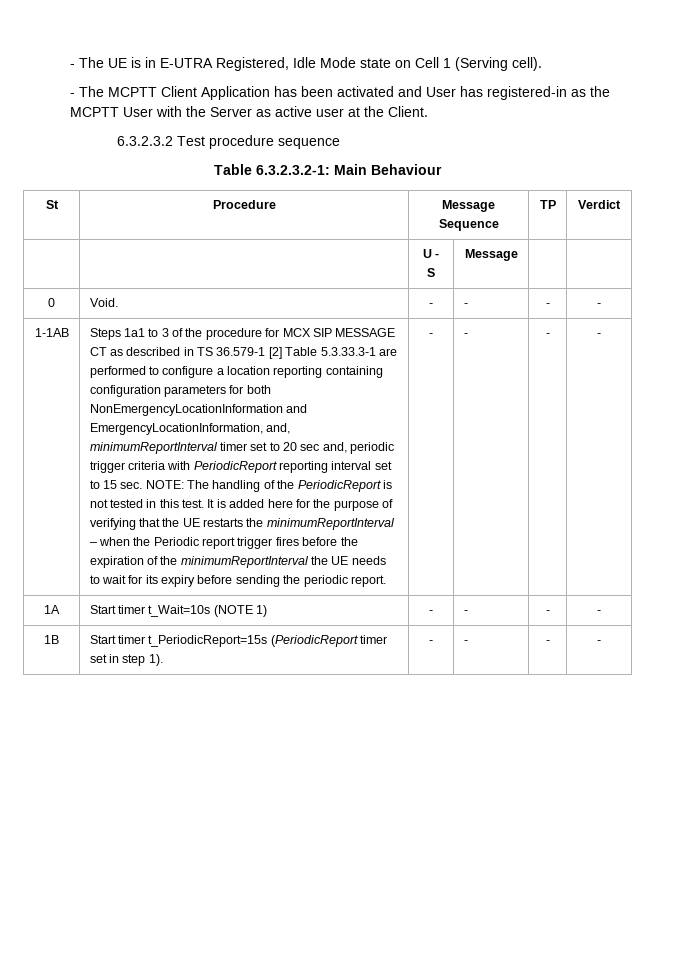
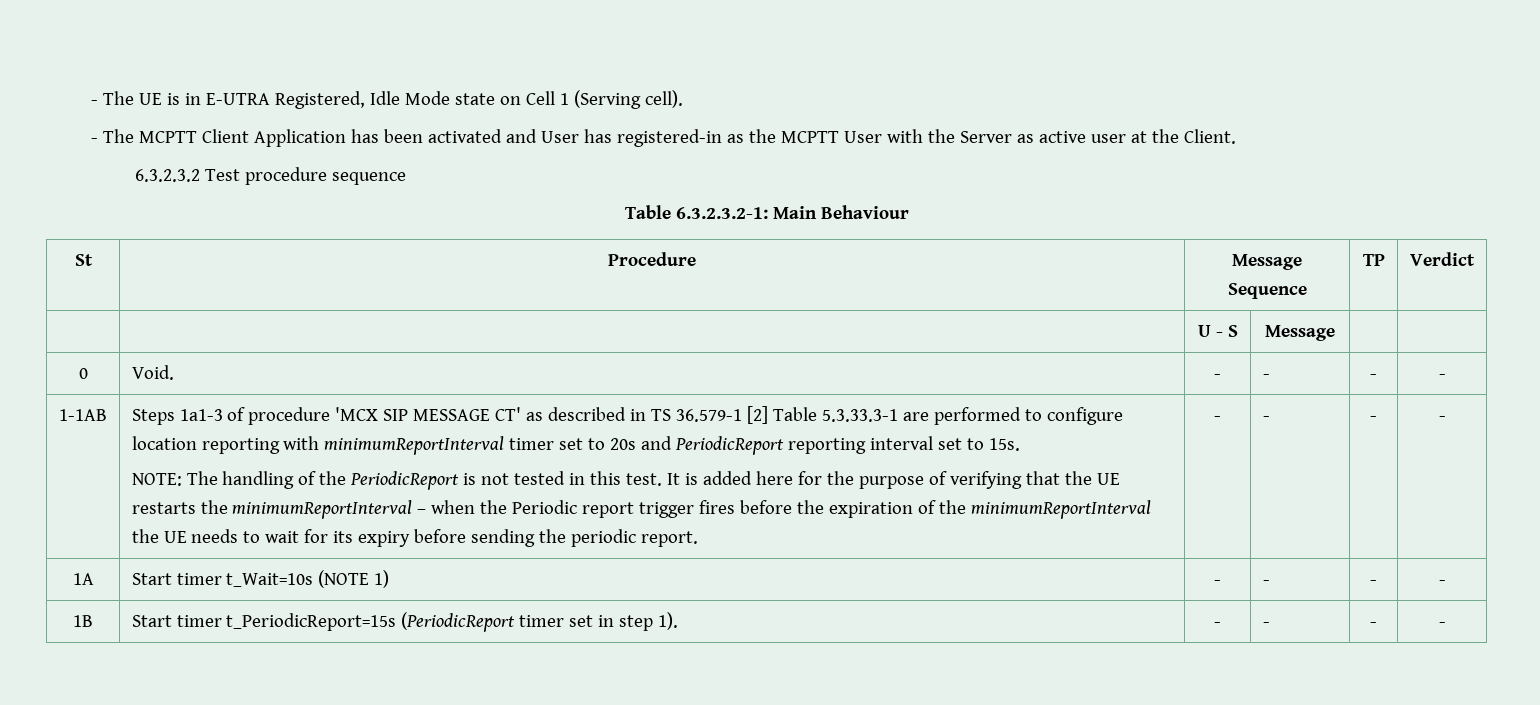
- Steps 1a1 to 3 of the procedure for MCX SIP MESSAGE CT as described in TS 36.579-1 [2] Table 5.3.33.3-1 are performed to configure a location reporting containing configuration parameters for both NonEmergencyLocationInformation and EmergencyLocationInformation, and, minimumReportInterval timer set to 20 sec and, periodic trigger criteria with PeriodicReport reporting interval set to 15 sec. NOTE: The handling of the PeriodicReport is not tested in this test.
+ Steps 1a1-3 of procedure 'MCX SIP MESSAGE CT' as described in TS 36.579-1 [2] Table 5.3.33.3-1 are performed to configure location reporting with minimumReportInterval timer set to 20s and PeriodicReport reporting interval set to 15s.
+ NOTE: The handling of the PeriodicReport is not tested in this test.

